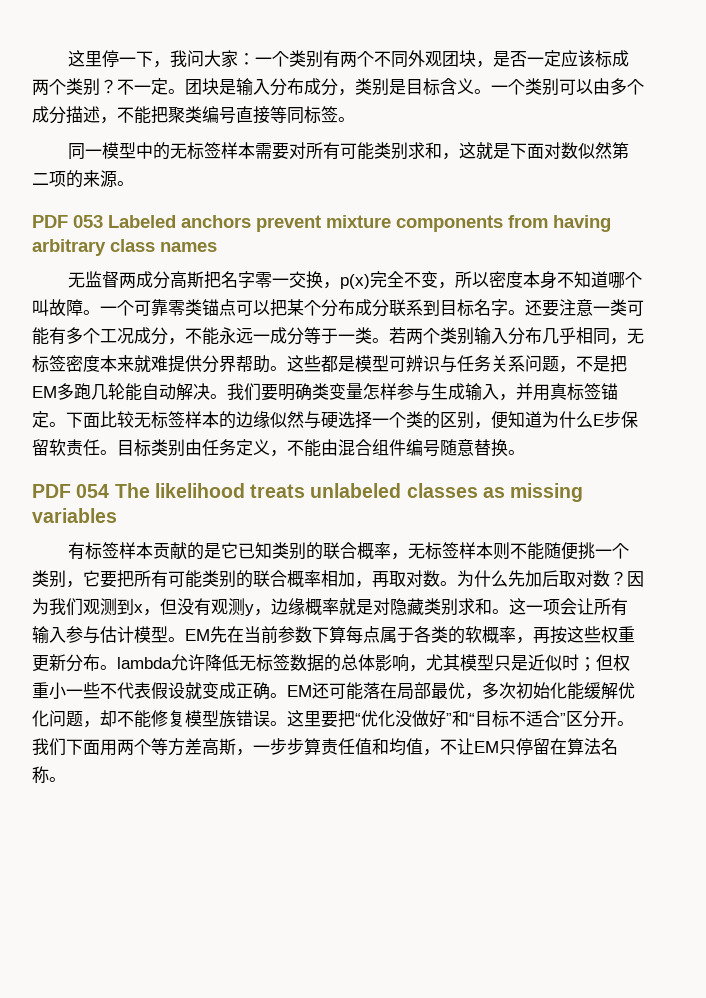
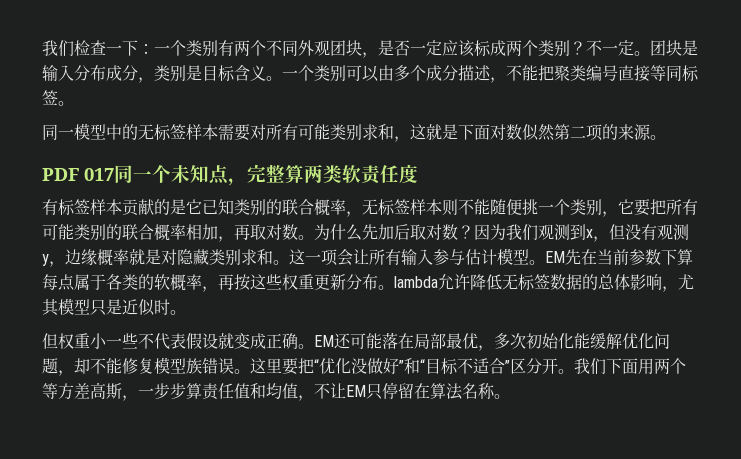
- 这里停一下，我问大家：一个类别有两个不同外观团块，是否一定应该标成两个类别？
+ 我们检查一下：一个类别有两个不同外观团块，是否一定应该标成两个类别？
- PDF 053 Labeled anchors prevent mixture components from having arbitrary class names
- 无监督两成分高斯把名字零一交换，p(x)完全不变，所以密度本身不知道哪个叫故障。一个可靠零类锚点可以把某个分布成分联系到目标名字。还要注意一类可能有多个工况成分，不能永远一成分等于一类。若两个类别输入分布几乎相同，无标签密度本来就难提供分界帮助。这些都是模型可辨识与任务关系问题，不是把EM多跑几轮能自动解决。我们要明确类变量怎样参与生成输入，并用真标签锚定。下面比较无标签样本的边缘似然与硬选择一个类的区别，便知道为什么E步保留软责任。目标类别由任务定义，不能由混合组件编号随意替换。
- PDF 054 The likelihood treats unlabeled classes as missing variables
+ PDF 017同一个未知点，完整算两类软责任度
- EM先在当前参数下算每点属于各类的软概率，再按这些权重更新分布。lambda允许降低无标签数据的总体影响，尤其模型只是近似时；但权重小一些不代表假设就变成正确。
+ EM先在当前参数下算每点属于各类的软概率，再按这些权重更新分布。lambda允许降低无标签数据的总体影响，尤其模型只是近似时。
+ 但权重小一些不代表假设就变成正确。

